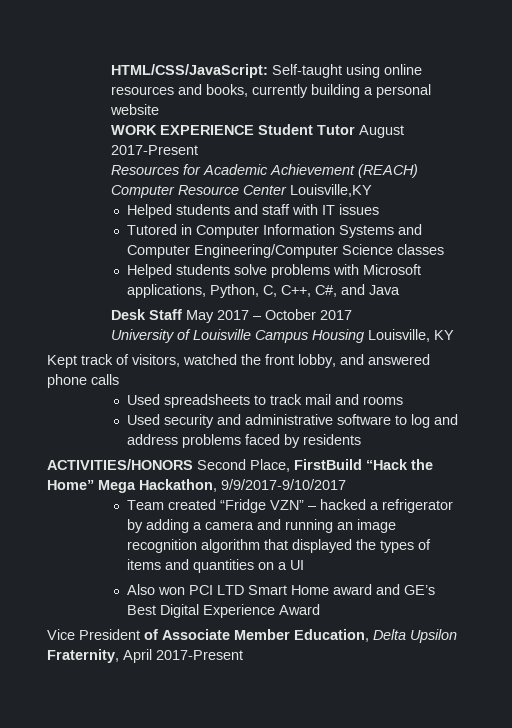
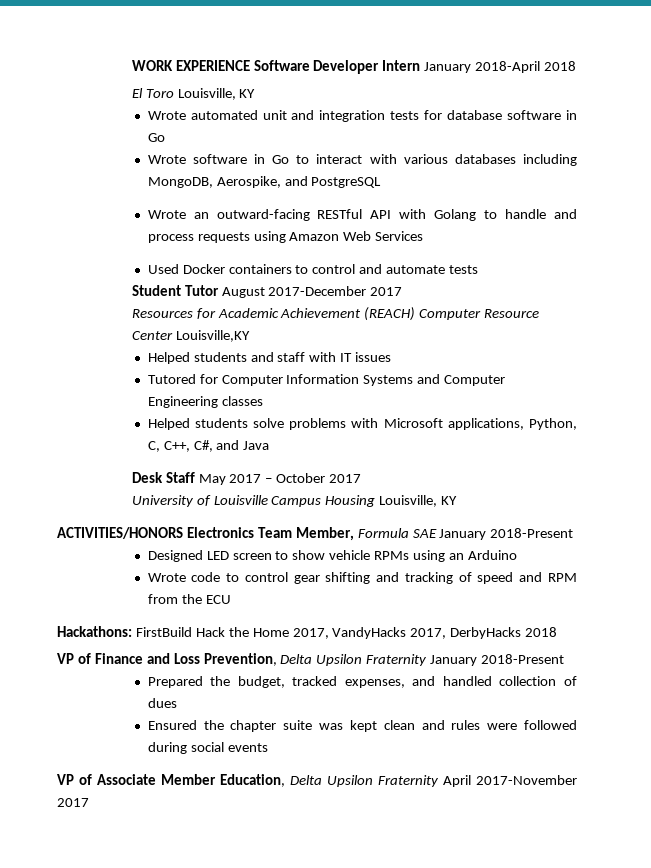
- HTML/CSS/JavaScript: Self-taught using online resources and books, currently building a personal website
- WORK EXPERIENCE Student Tutor August 2017-Present
+ WORK EXPERIENCE Software Developer Intern January 2018-April 2018
+ El Toro Louisville, KY
+ Wrote automated unit and integration tests for database software in Go
+ Wrote software in Go to interact with various databases including MongoDB, Aerospike, and PostgreSQL
+ Wrote an outward-facing RESTful API with Golang to handle and process requests using Amazon Web Services
+ Used Docker containers to control and automate tests
+ Student Tutor August 2017-December 2017
- Tutored in Computer Information Systems and Computer Engineering/Computer Science classes
+ Tutored for Computer Information Systems and Computer Engineering classes
- Kept track of visitors, watched the front lobby, and answered phone calls
- Used spreadsheets to track mail and rooms
- Used security and administrative software to log and address problems faced by residents
- ACTIVITIES/HONORS Second Place, FirstBuild “Hack the Home” Mega Hackathon, 9/9/2017-9/10/2017
- Team created “Fridge VZN” – hacked a refrigerator by adding a camera and running an image recognition algorithm that displayed the types of items and quantities on a UI
- Also won PCI LTD Smart Home award and GE’s Best Digital Experience Award
- Vice President of Associate Member Education, Delta Upsilon Fraternity, April 2017-Present
+ ACTIVITIES/HONORS Electronics Team Member, Formula SAE January 2018-Present
+ Designed LED screen to show vehicle RPMs using an Arduino
+ Wrote code to control gear shifting and tracking of speed and RPM from the ECU
+ Hackathons: FirstBuild Hack the Home 2017, VandyHacks 2017, DerbyHacks 2018
+ VP of Finance and Loss Prevention, Delta Upsilon Fraternity January 2018-Present
+ Prepared the budget, tracked expenses, and handled collection of dues
+ Ensured the chapter suite was kept clean and rules were followed during social events
+ VP of Associate Member Education, Delta Upsilon Fraternity April 2017-November 2017

